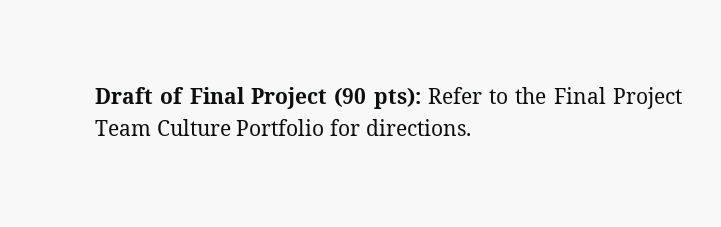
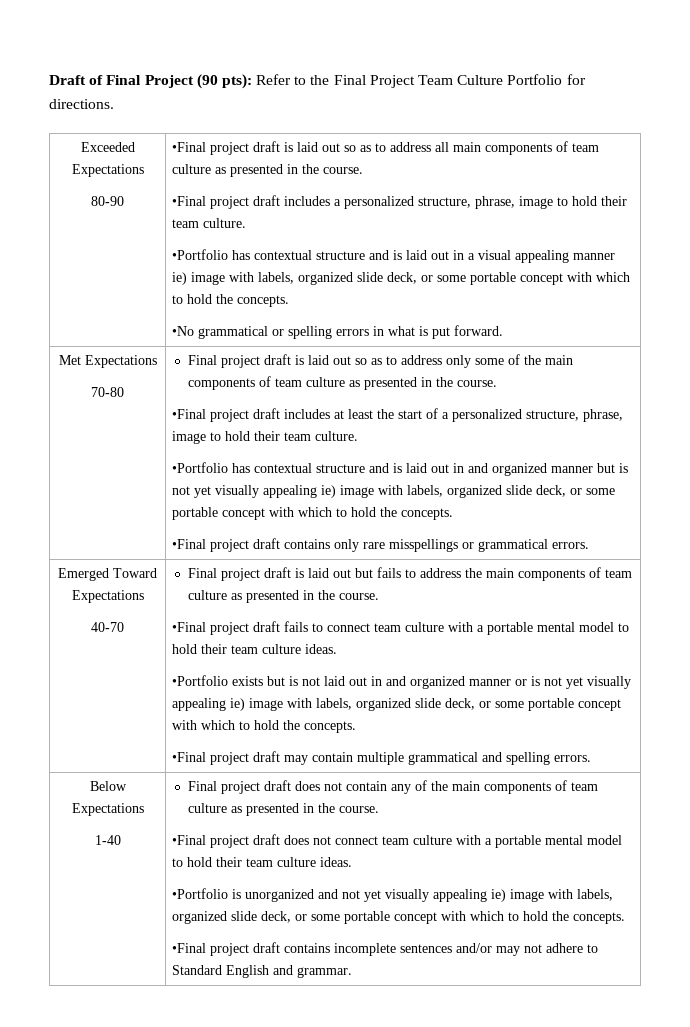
+ Exceeded Expectations
+ 80-90 | •Final project draft is laid out so as to address all main components of team culture as presented in the course.
+ •Final project draft includes a personalized structure, phrase, image to hold their team culture.
+ •Portfolio has contextual structure and is laid out in a visual appealing manner ie) image with labels, organized slide deck, or some portable concept with which to hold the concepts.
+ •No grammatical or spelling errors in what is put forward.
+ Met Expectations
+ 70-80 | Final project draft is laid out so as to address only some of the main components of team culture as presented in the course.
+ •Final project draft includes at least the start of a personalized structure, phrase, image to hold their team culture.
+ •Portfolio has contextual structure and is laid out in and organized manner but is not yet visually appealing ie) image with labels, organized slide deck, or some portable concept with which to hold the concepts.
+ •Final project draft contains only rare misspellings or grammatical errors.
+ Emerged Toward Expectations
+ 40-70 | Final project draft is laid out but fails to address the main components of team culture as presented in the course.
+ •Final project draft fails to connect team culture with a portable mental model to hold their team culture ideas.
+ •Portfolio exists but is not laid out in and organized manner or is not yet visually appealing ie) image with labels, organized slide deck, or some portable concept with which to hold the concepts.
+ •Final project draft may contain multiple grammatical and spelling errors.
+ Below Expectations
+ 1-40 | Final project draft does not contain any of the main components of team culture as presented in the course.
+ •Final project draft does not connect team culture with a portable mental model to hold their team culture ideas.
+ •Portfolio is unorganized and not yet visually appealing ie) image with labels, organized slide deck, or some portable concept with which to hold the concepts.
+ •Final project draft contains incomplete sentences and/or may not adhere to Standard English and grammar.

